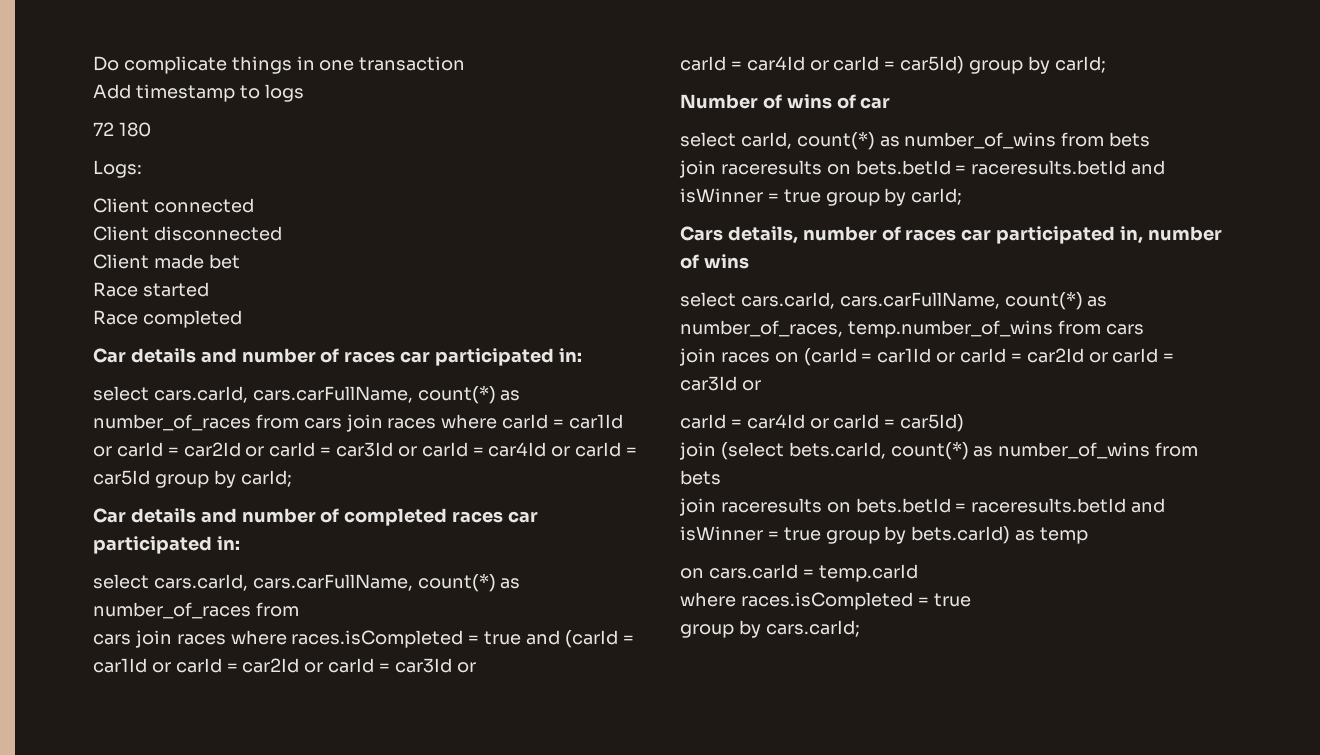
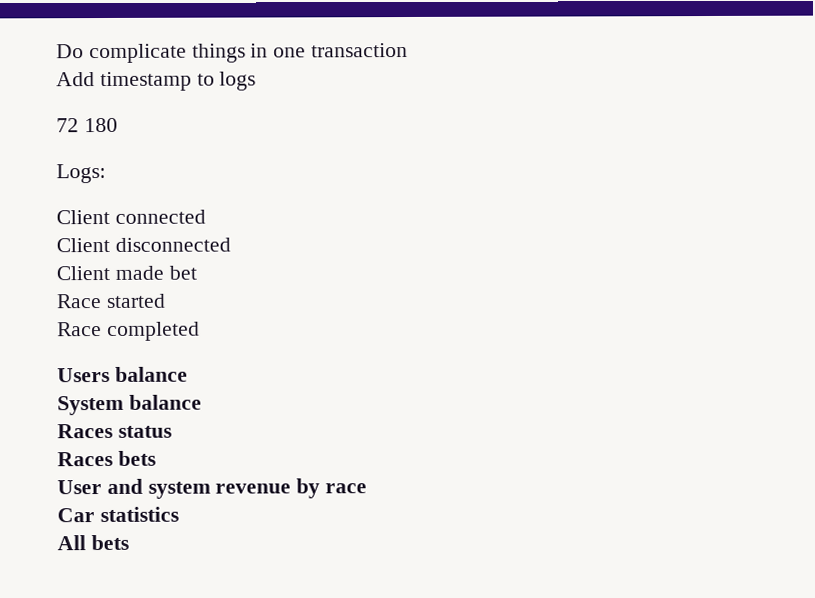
- Car details and number of races car participated in:
- select cars.carId, cars.carFullName, count(*) as number_of_races from cars join races where carId = car1Id or carId = car2Id or carId = car3Id or carId = car4Id or carId = car5Id group by carId;
- Car details and number of completed races car participated in:
- select cars.carId, cars.carFullName, count(*) as number_of_races from
- cars join races where races.isCompleted = true and (carId = car1Id or carId = car2Id or carId = car3Id or
- carId = car4Id or carId = car5Id) group by carId;
- Number of wins of car
- select carId, count(*) as number_of_wins from bets
- join raceresults on bets.betId = raceresults.betId and isWinner = true group by carId;
- Cars details, number of races car participated in, number of wins
- select cars.carId, cars.carFullName, count(*) as number_of_races, temp.number_of_wins from cars
- join races on (carId = car1Id or carId = car2Id or carId = car3Id or
- carId = car4Id or carId = car5Id)
- join (select bets.carId, count(*) as number_of_wins from bets
- join raceresults on bets.betId = raceresults.betId and isWinner = true group by bets.carId) as temp
- on cars.carId = temp.carId
- where races.isCompleted = true
- group by cars.carId;
+ Users balance
+ System balance
+ Races status
+ Races bets
+ User and system revenue by race
+ Car statistics
+ All bets

